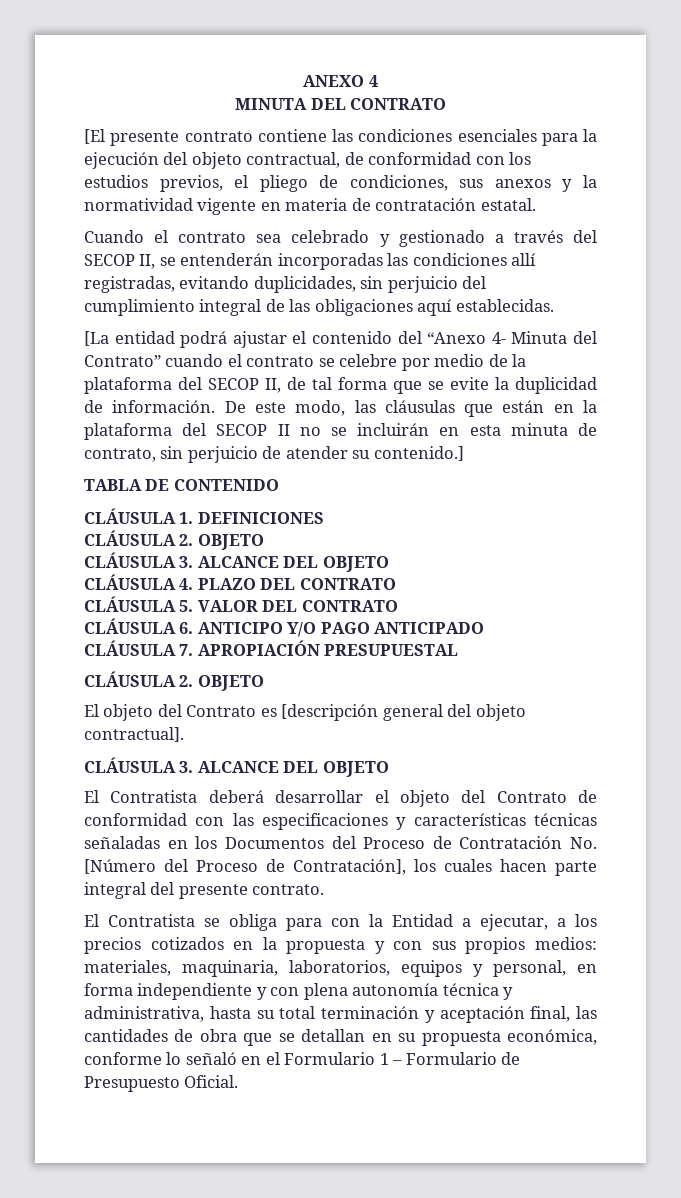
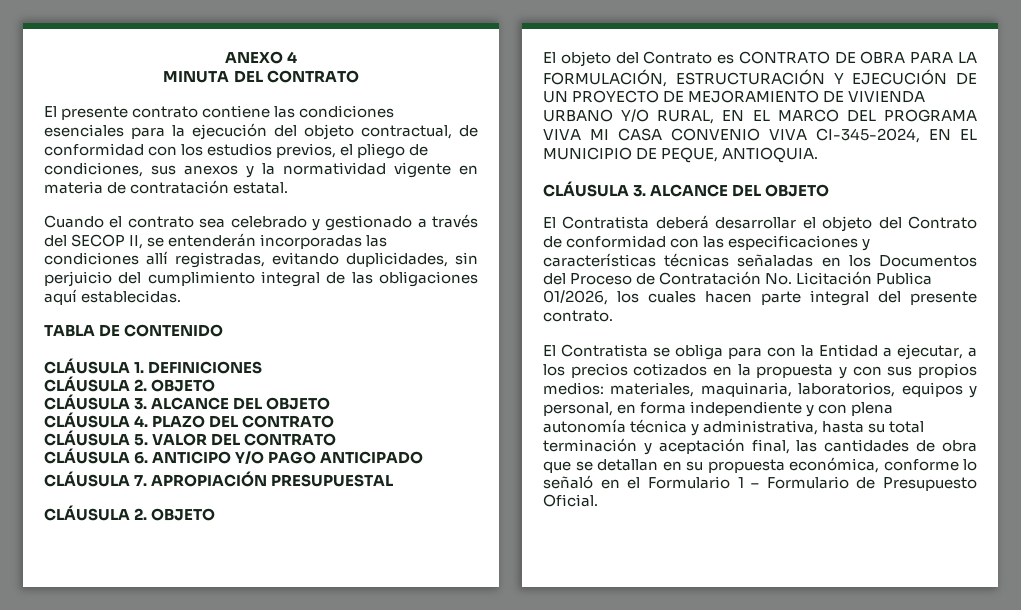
- [El presente contrato contiene las condiciones esenciales para la ejecución del objeto contractual, de conformidad con los estudios previos, el pliego de condiciones, sus anexos y la normatividad vigente en materia de contratación estatal.
+ El presente contrato contiene las condiciones esenciales para la ejecución del objeto contractual, de conformidad con los estudios previos, el pliego de condiciones, sus anexos y la normatividad vigente en materia de contratación estatal.
- [La entidad podrá ajustar el contenido del “Anexo 4- Minuta del Contrato” cuando el contrato se celebre por medio de la plataforma del SECOP II, de tal forma que se evite la duplicidad de información. De este modo, las cláusulas que están en la plataforma del SECOP II no se incluirán en esta minuta de contrato, sin perjuicio de atender su contenido.]
- El objeto del Contrato es [descripción general del objeto contractual].
+ El objeto del Contrato es CONTRATO DE OBRA PARA LA FORMULACIÓN, ESTRUCTURACIÓN Y EJECUCIÓN DE UN PROYECTO DE MEJORAMIENTO DE VIVIENDA URBANO Y/O RURAL, EN EL MARCO DEL PROGRAMA VIVA MI CASA CONVENIO VIVA CI-345-2024, EN EL MUNICIPIO DE PEQUE, ANTIOQUIA.
- El Contratista deberá desarrollar el objeto del Contrato de conformidad con las especificaciones y características técnicas señaladas en los Documentos del Proceso de Contratación No. [Número del Proceso de Contratación], los cuales hacen parte integral del presente contrato.
+ El Contratista deberá desarrollar el objeto del Contrato de conformidad con las especificaciones y características técnicas señaladas en los Documentos del Proceso de Contratación No. Licitación Publica 01/2026, los cuales hacen parte integral del presente contrato.

